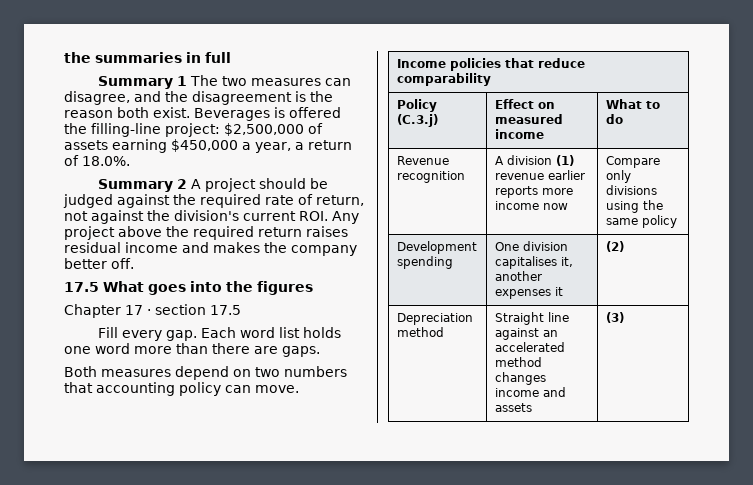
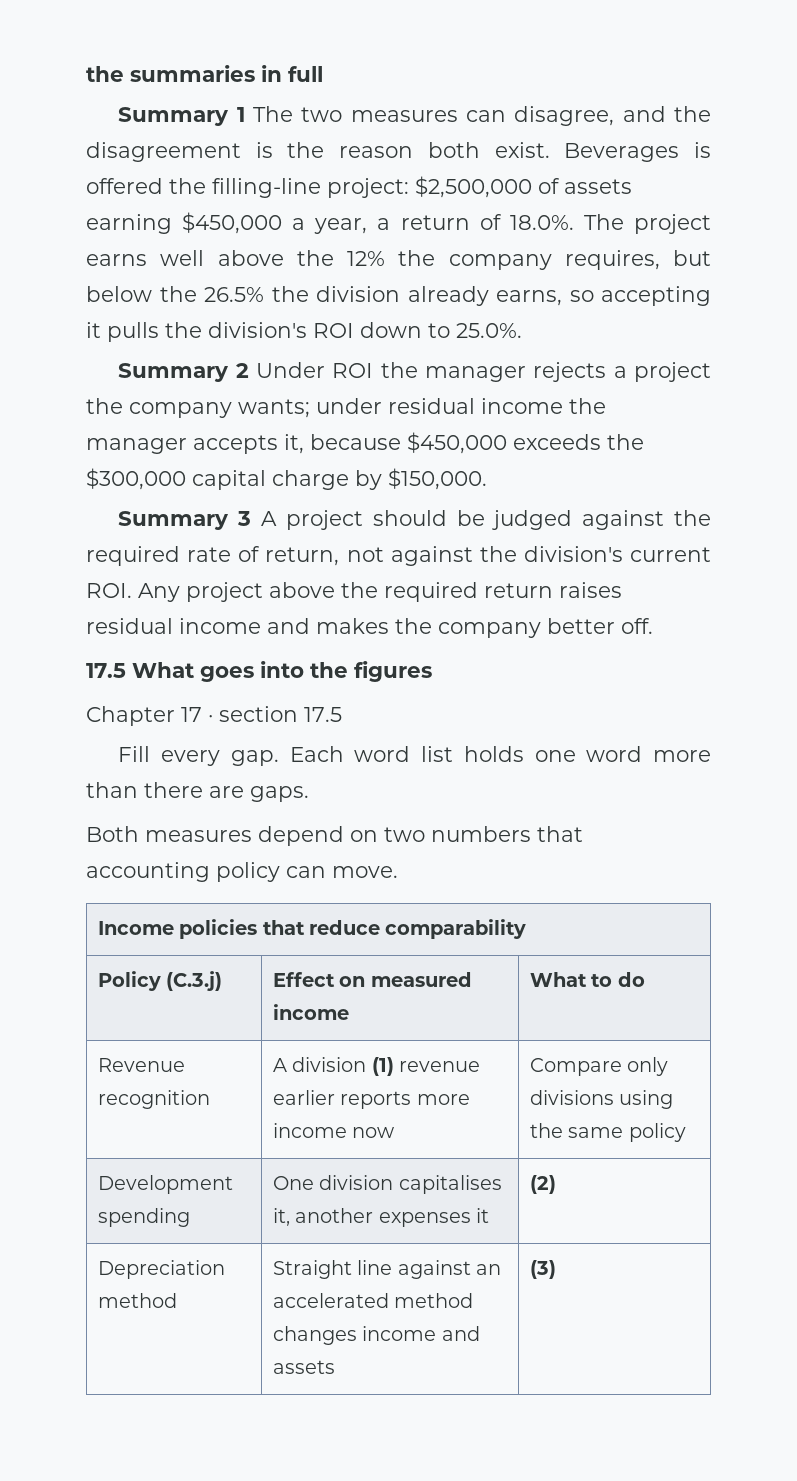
- Beverages is offered the filling-line project: $2,500,000 of assets earning $450,000 a year, a return of 18.0%.
- Summary 2 A project should be judged against the required rate of return, not against the division's current ROI. Any project above the required return raises residual income and makes the company better off.
+ Beverages is offered the filling-line project: $2,500,000 of assets earning $450,000 a year, a return of 18.0%. The project earns well above the 12% the company requires, but below the 26.5% the division already earns, so accepting it pulls the division's ROI down to 25.0%.
+ Summary 2 Under ROI the manager rejects a project the company wants; under residual income the manager accepts it, because $450,000 exceeds the $300,000 capital charge by $150,000.
+ Summary 3 A project should be judged against the required rate of return, not against the division's current ROI. Any project above the required return raises residual income and makes the company better off.

